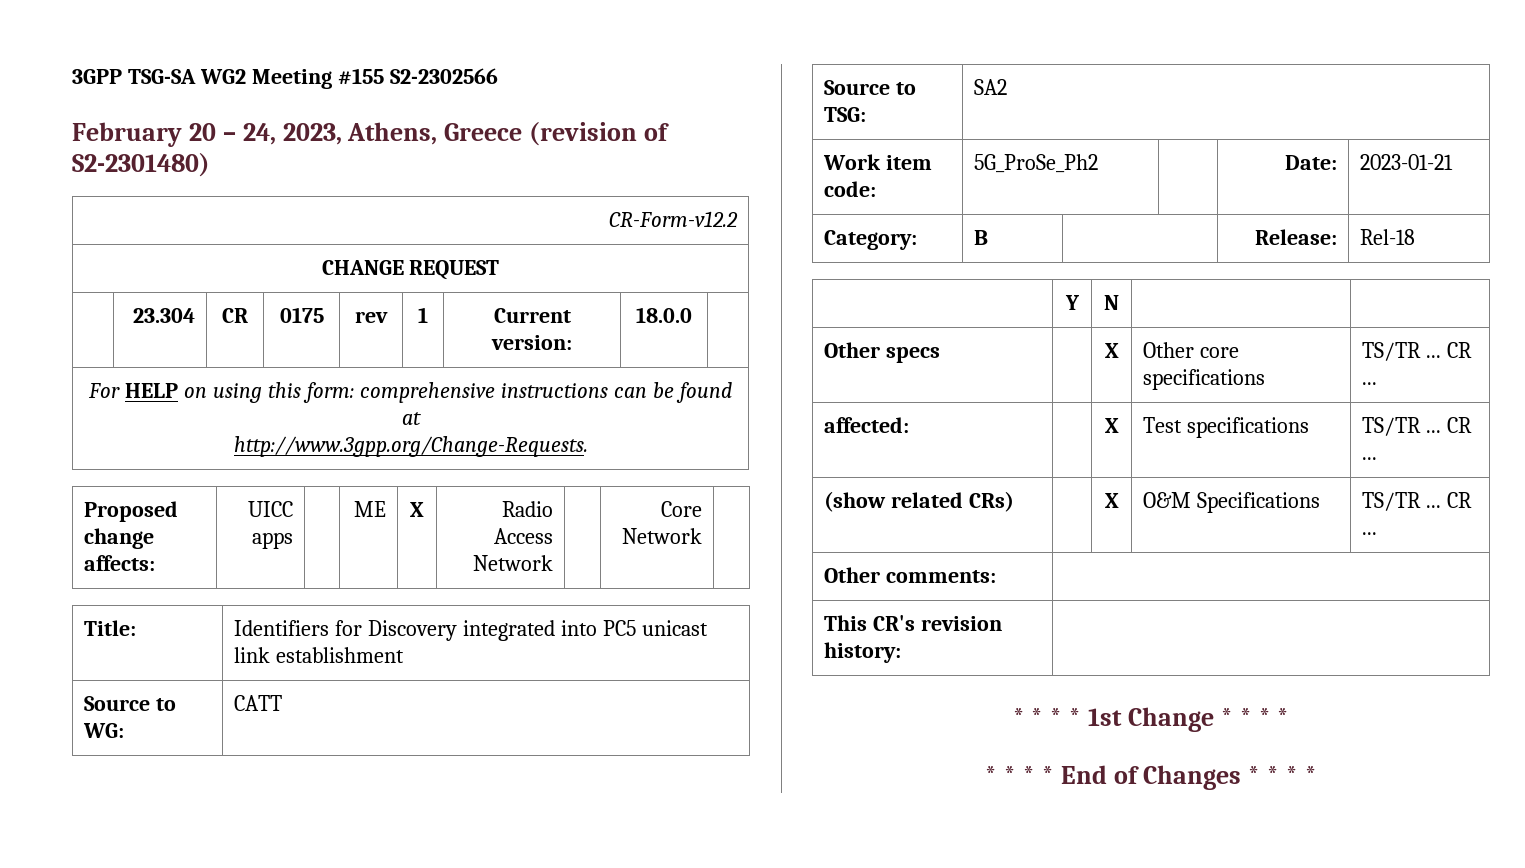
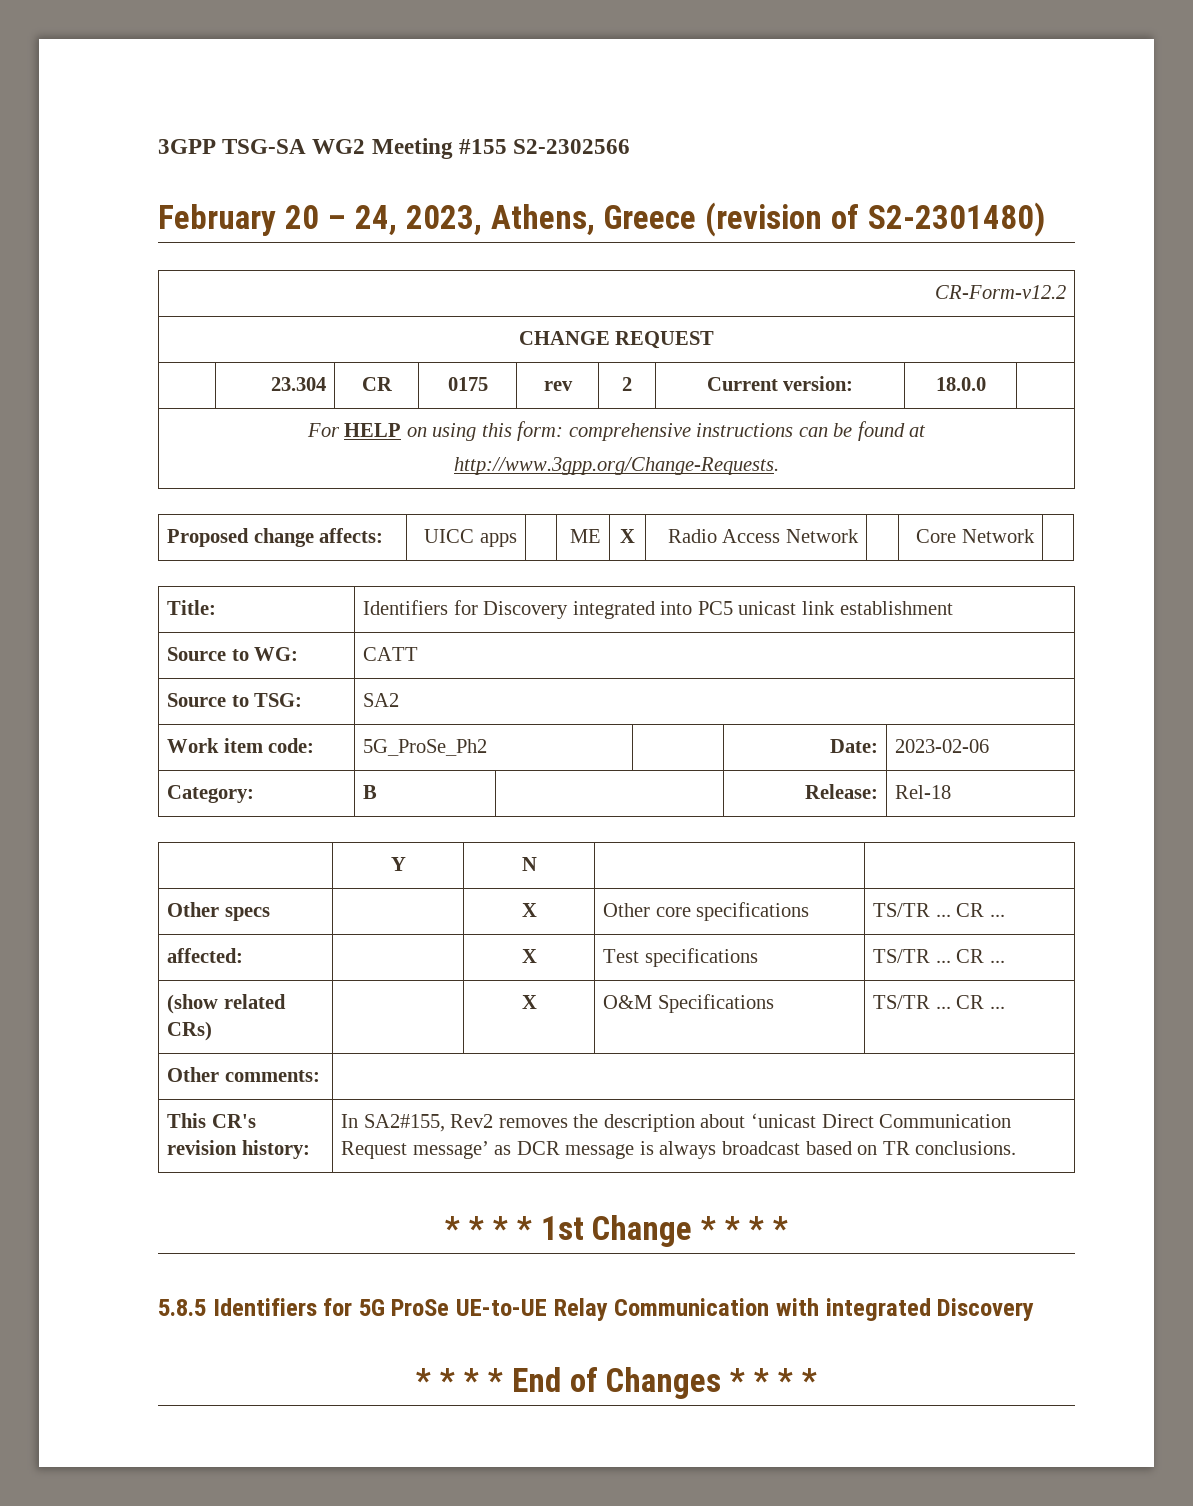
- | 23.304 | CR | 0175 | rev | 1 | Current version: | 18.0.0 |
+ | 23.304 | CR | 0175 | rev | 2 | Current version: | 18.0.0 |
- Work item code: | 5G_ProSe_Ph2 | | Date: | 2023-01-21
+ Work item code: | 5G_ProSe_Ph2 | | Date: | 2023-02-06
- This CR's revision history: |
+ This CR's revision history: | In SA2#155, Rev2 removes the description about ‘unicast Direct Communication Request message’ as DCR message is always broadcast based on TR conclusions.
+ 5.8.5 Identifiers for 5G ProSe UE-to-UE Relay Communication with integrated Discovery

